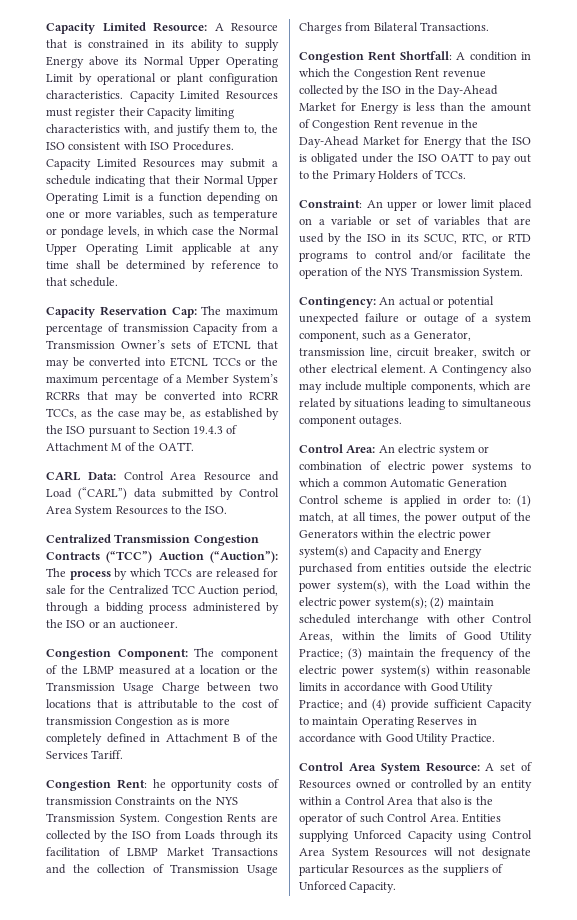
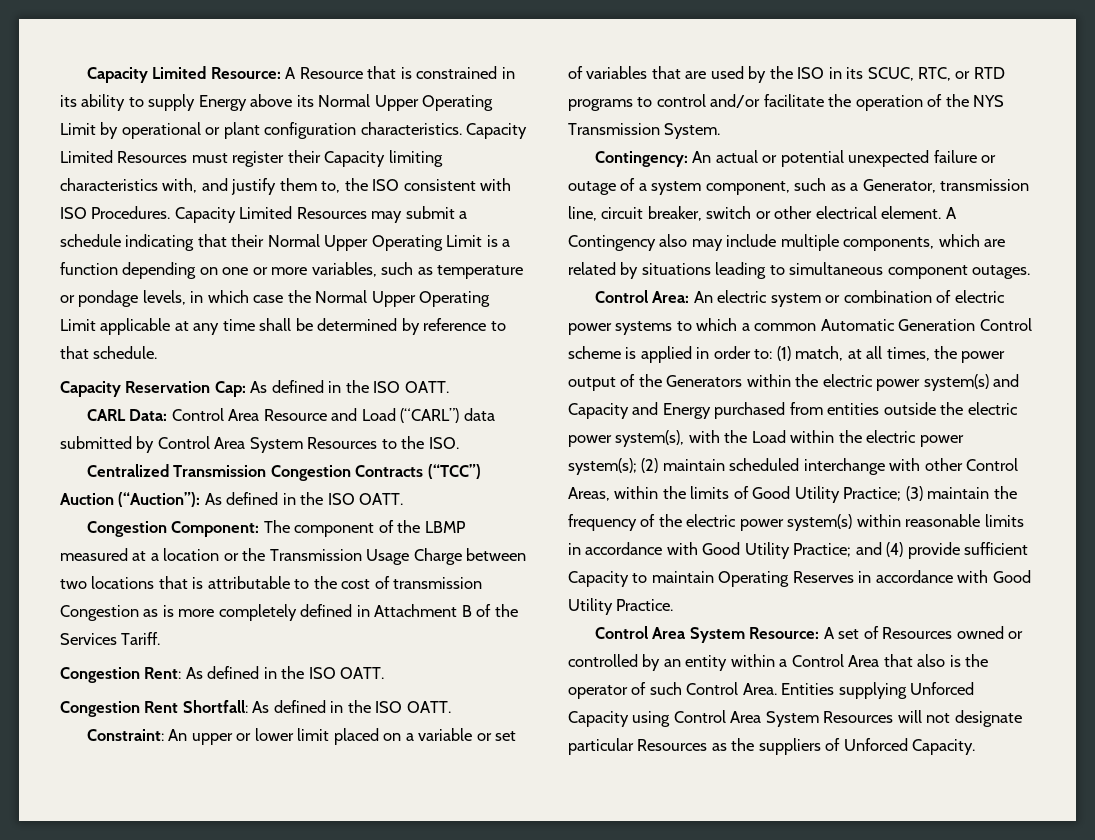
- Capacity Reservation Cap: The maximum percentage of transmission Capacity from a Transmission Owner’s sets of ETCNL that may be converted into ETCNL TCCs or the maximum percentage of a Member System’s RCRRs that may be converted into RCRR TCCs, as the case may be, as established by the ISO pursuant to Section 19.4.3 of Attachment M of the OATT.
+ Capacity Reservation Cap: As defined in the ISO OATT.
- Centralized Transmission Congestion Contracts (“TCC”) Auction (“Auction”): The process by which TCCs are released for sale for the Centralized TCC Auction period, through a bidding process administered by the ISO or an auctioneer.
+ Centralized Transmission Congestion Contracts (“TCC”) Auction (“Auction”): As defined in the ISO OATT.
- Congestion Rent: he opportunity costs of transmission Constraints on the NYS Transmission System. Congestion Rents are collected by the ISO from Loads through its facilitation of LBMP Market Transactions and the collection of Transmission Usage Charges from Bilateral Transactions.
- Congestion Rent Shortfall: A condition in which the Congestion Rent revenue collected by the ISO in the Day-Ahead Market for Energy is less than the amount of Congestion Rent revenue in the Day-Ahead Market for Energy that the ISO is obligated under the ISO OATT to pay out to the Primary Holders of TCCs.
+ Congestion Rent: As defined in the ISO OATT.
+ Congestion Rent Shortfall: As defined in the ISO OATT.

